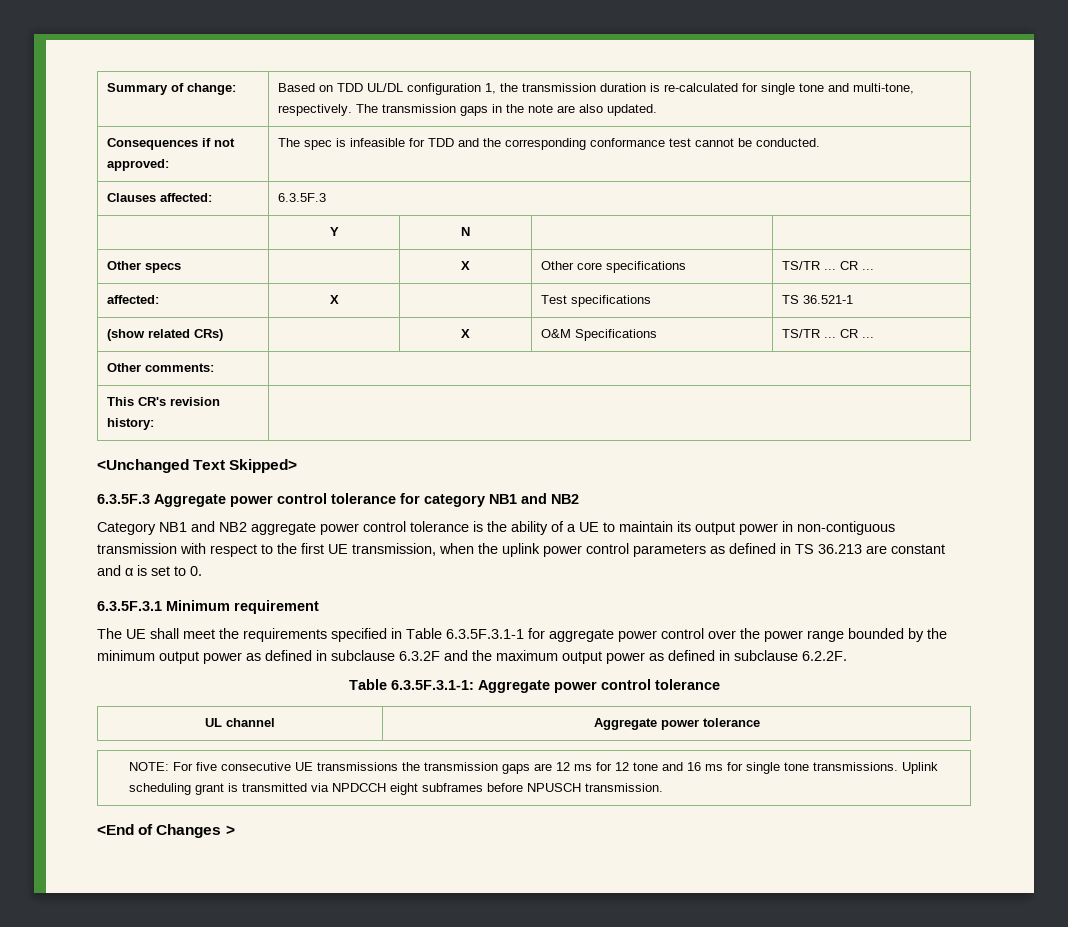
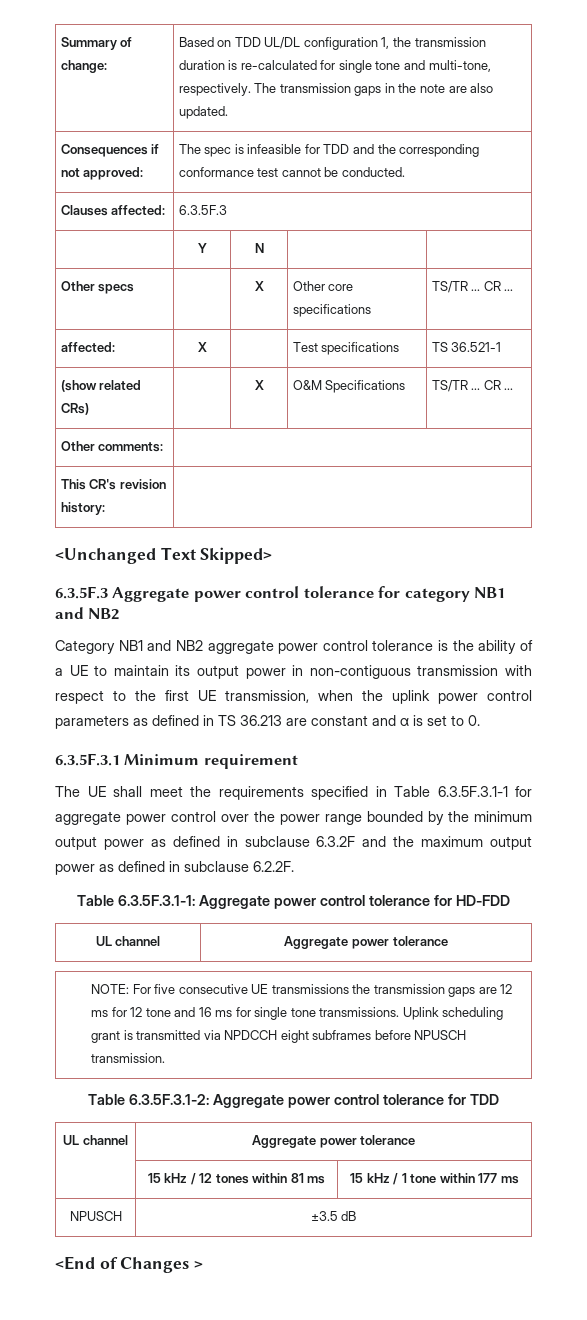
- Table 6.3.5F.3.1-1: Aggregate power control tolerance
+ Table 6.3.5F.3.1-1: Aggregate power control tolerance for HD-FDD
+ Table 6.3.5F.3.1-2: Aggregate power control tolerance for TDD
+ UL channel | Aggregate power tolerance
+ | 15 kHz / 12 tones within 81 ms | 15 kHz / 1 tone within 177 ms
+ NPUSCH | ±3.5 dB

